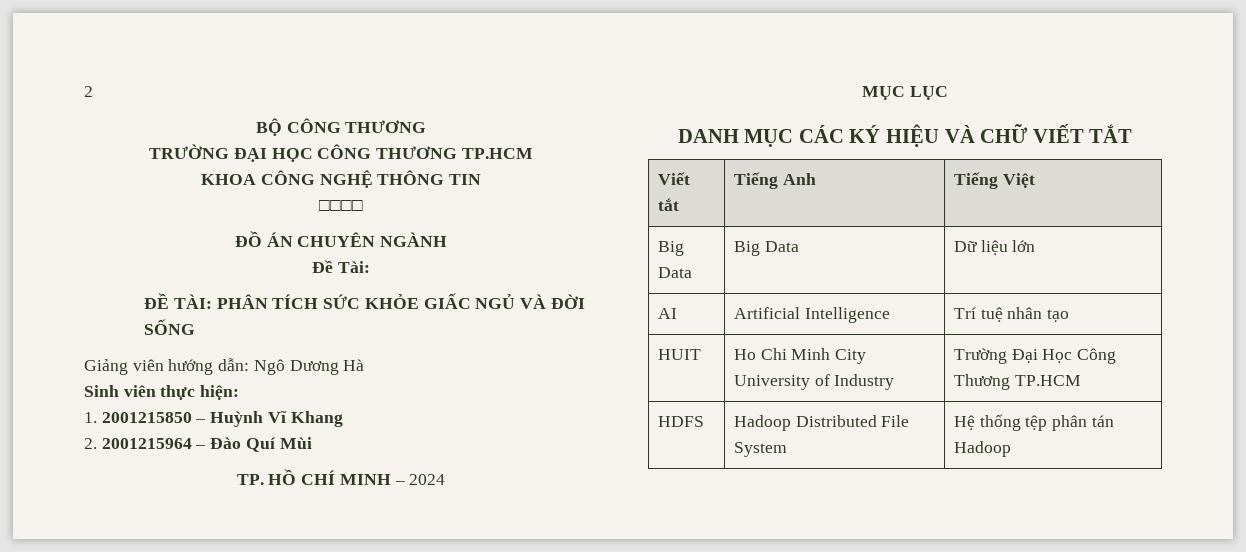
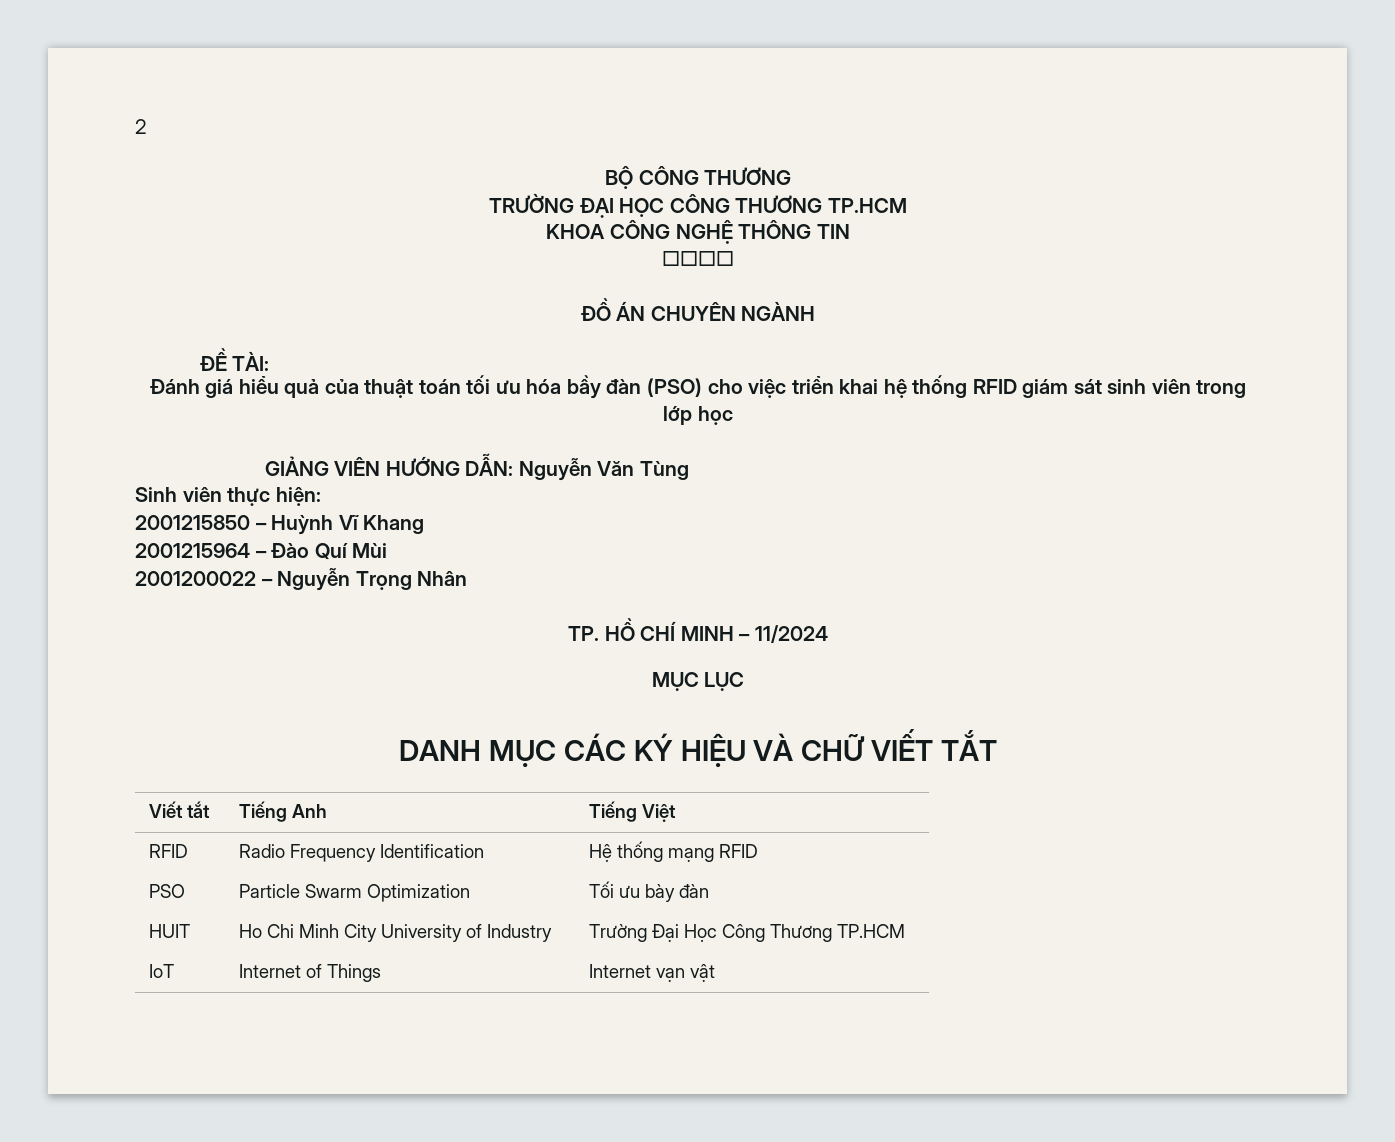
- Đề Tài:
- ĐỀ TÀI: PHÂN TÍCH SỨC KHỎE GIẤC NGỦ VÀ ĐỜI SỐNG
- Giảng viên hướng dẫn: Ngô Dương Hà
+ ĐỀ TÀI:
+ Đánh giá hiểu quả của thuật toán tối ưu hóa bầy đàn (PSO) cho việc triển khai hệ thống RFID giám sát sinh viên trong lớp học
+ GIẢNG VIÊN HƯỚNG DẪN: Nguyễn Văn Tùng
- 1. 2001215850 – Huỳnh Vĩ Khang
+ 2001215850 – Huỳnh Vĩ Khang
- 2. 2001215964 – Đào Quí Mùi
+ 2001215964 – Đào Quí Mùi
+ 2001200022 – Nguyễn Trọng Nhân
- TP. HỒ CHÍ MINH – 2024
+ TP. HỒ CHÍ MINH – 11/2024
- Big Data | Big Data | Dữ liệu lớn
- AI | Artificial Intelligence | Trí tuệ nhân tạo
+ RFID | Radio Frequency Identification | Hệ thống mạng RFID
+ PSO | Particle Swarm Optimization | Tối ưu bày đàn
- HDFS | Hadoop Distributed File System | Hệ thống tệp phân tán Hadoop
+ IoT | Internet of Things | Internet vạn vật

